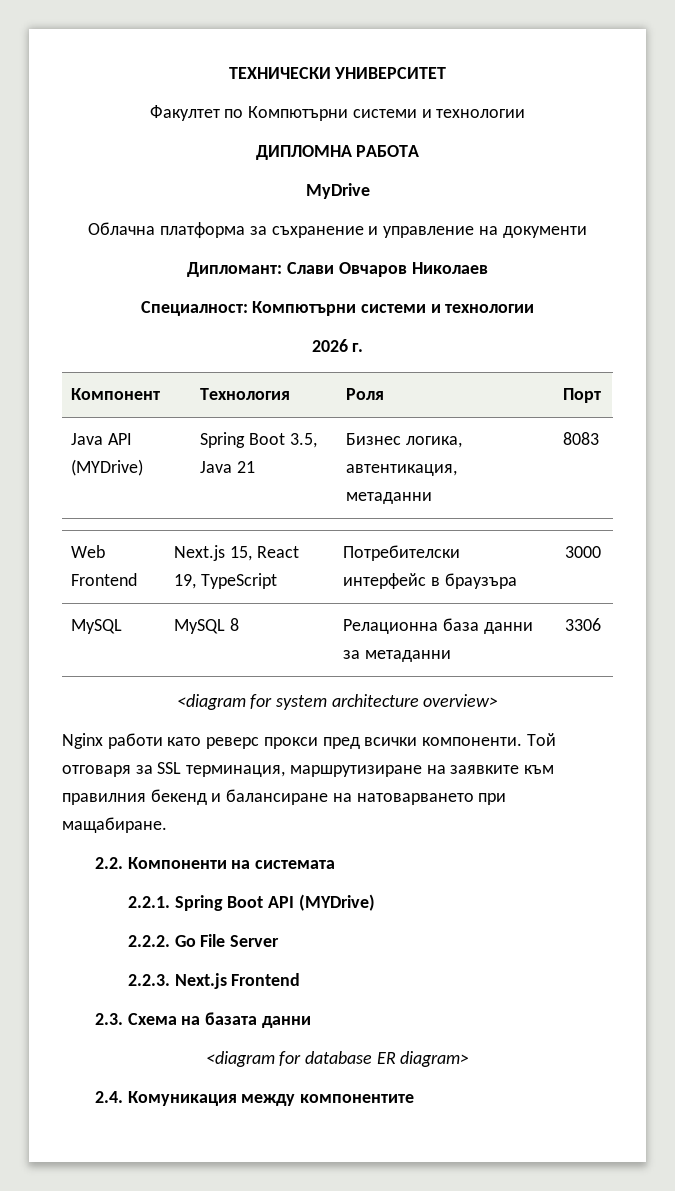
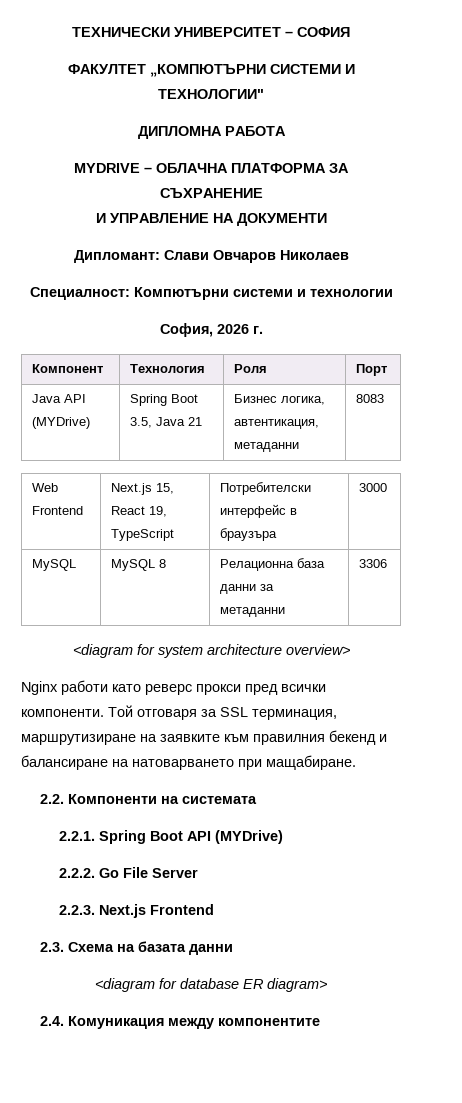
- ТЕХНИЧЕСКИ УНИВЕРСИТЕТ
- Факултет по Компютърни системи и технологии
+ ТЕХНИЧЕСКИ УНИВЕРСИТЕТ – СОФИЯ
+ ФАКУЛТЕТ „КОМПЮТЪРНИ СИСТЕМИ И ТЕХНОЛОГИИ"
  ДИПЛОМНА РАБОТА
- MyDrive
- Облачна платформа за съхранение и управление на документи
+ MYDRIVE – ОБЛАЧНА ПЛАТФОРМА ЗА СЪХРАНЕНИЕ
+ И УПРАВЛЕНИЕ НА ДОКУМЕНТИ
- 2026 г.
+ София, 2026 г.

